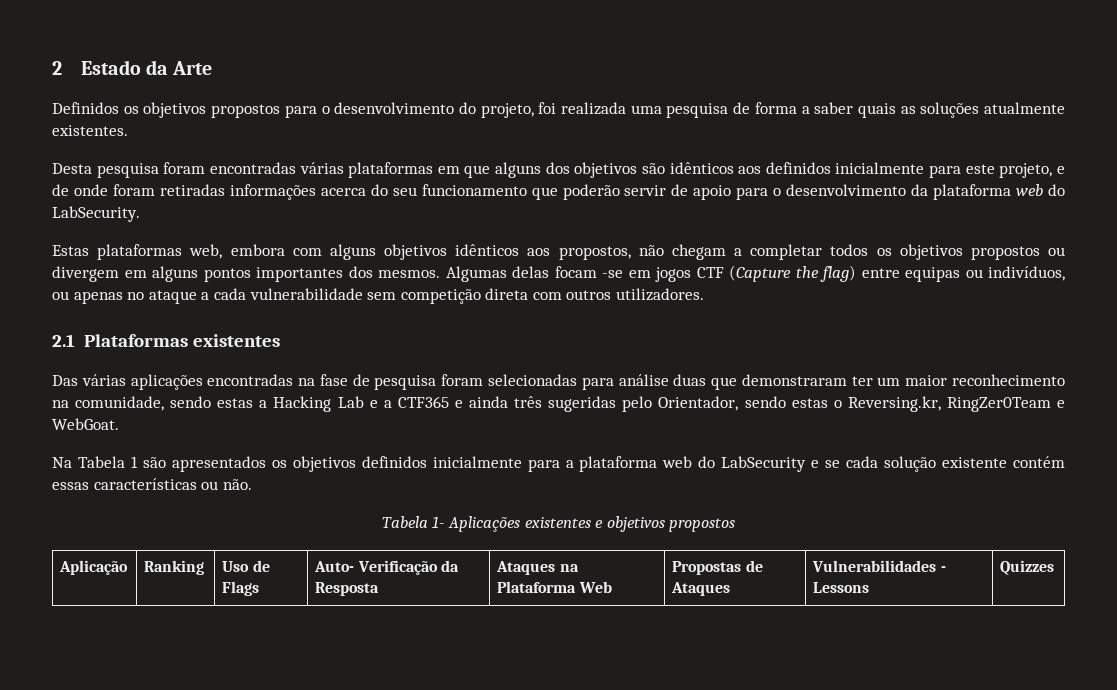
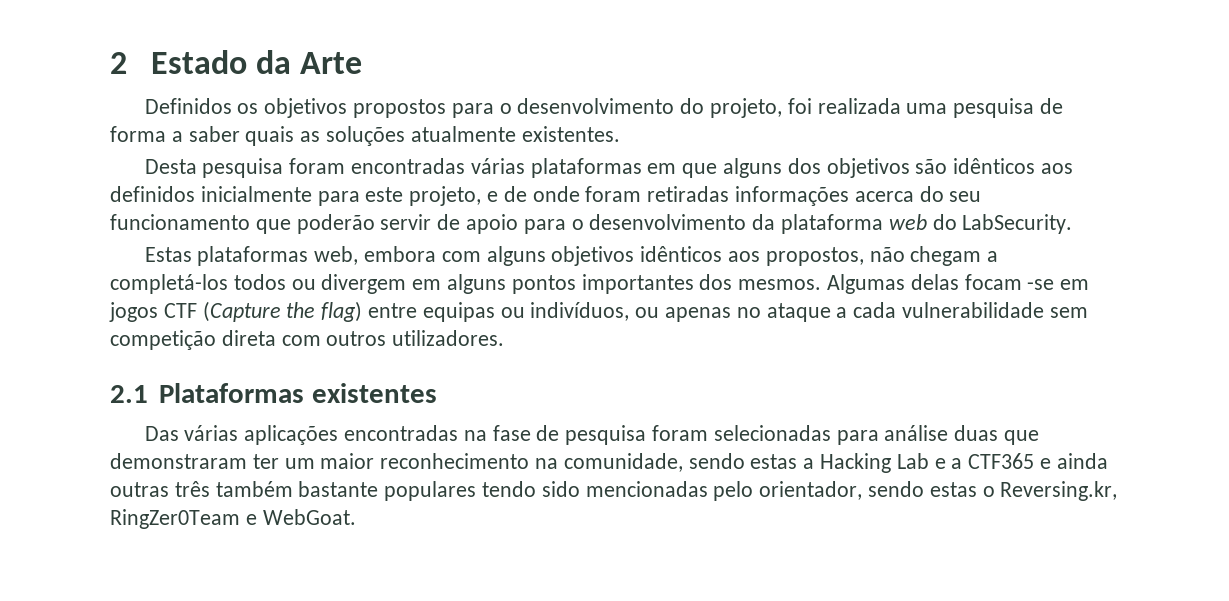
- Estas plataformas web, embora com alguns objetivos idênticos aos propostos, não chegam a completar todos os objetivos propostos ou divergem em alguns pontos importantes dos mesmos.
+ Estas plataformas web, embora com alguns objetivos idênticos aos propostos, não chegam a completá-los todos ou divergem em alguns pontos importantes dos mesmos.
- Das várias aplicações encontradas na fase de pesquisa foram selecionadas para análise duas que demonstraram ter um maior reconhecimento na comunidade, sendo estas a Hacking Lab e a CTF365 e ainda três sugeridas pelo Orientador, sendo estas o Reversing.kr, RingZer0Team e WebGoat.
+ Das várias aplicações encontradas na fase de pesquisa foram selecionadas para análise duas que demonstraram ter um maior reconhecimento na comunidade, sendo estas a Hacking Lab e a CTF365 e ainda outras três também bastante populares tendo sido mencionadas pelo orientador, sendo estas o Reversing.kr, RingZer0Team e WebGoat.
- Na Tabela 1 são apresentados os objetivos definidos inicialmente para a plataforma web do LabSecurity e se cada solução existente contém essas características ou não.
- Tabela 1- Aplicações existentes e objetivos propostos
- Aplicação | Ranking | Uso de Flags | Auto- Verificação da Resposta | Ataques na Plataforma Web | Propostas de Ataques | Vulnerabilidades - Lessons | Quizzes

